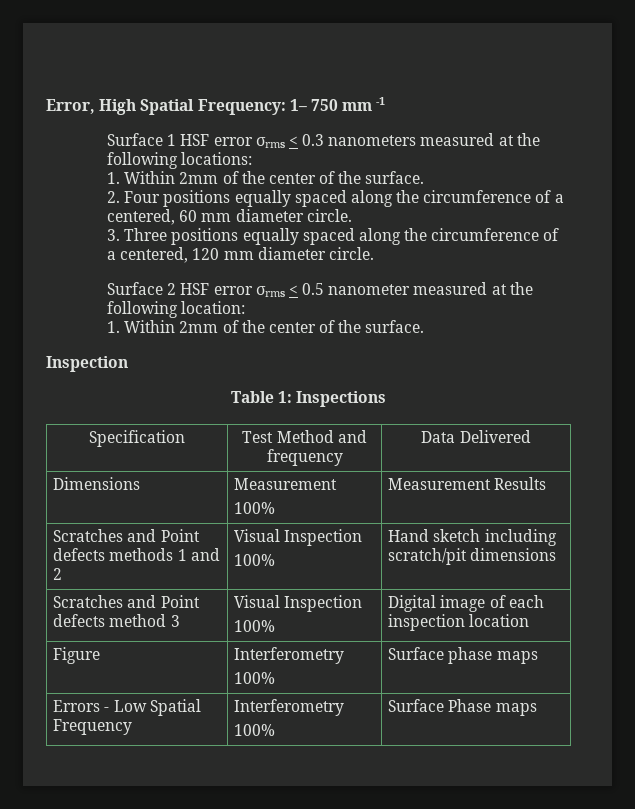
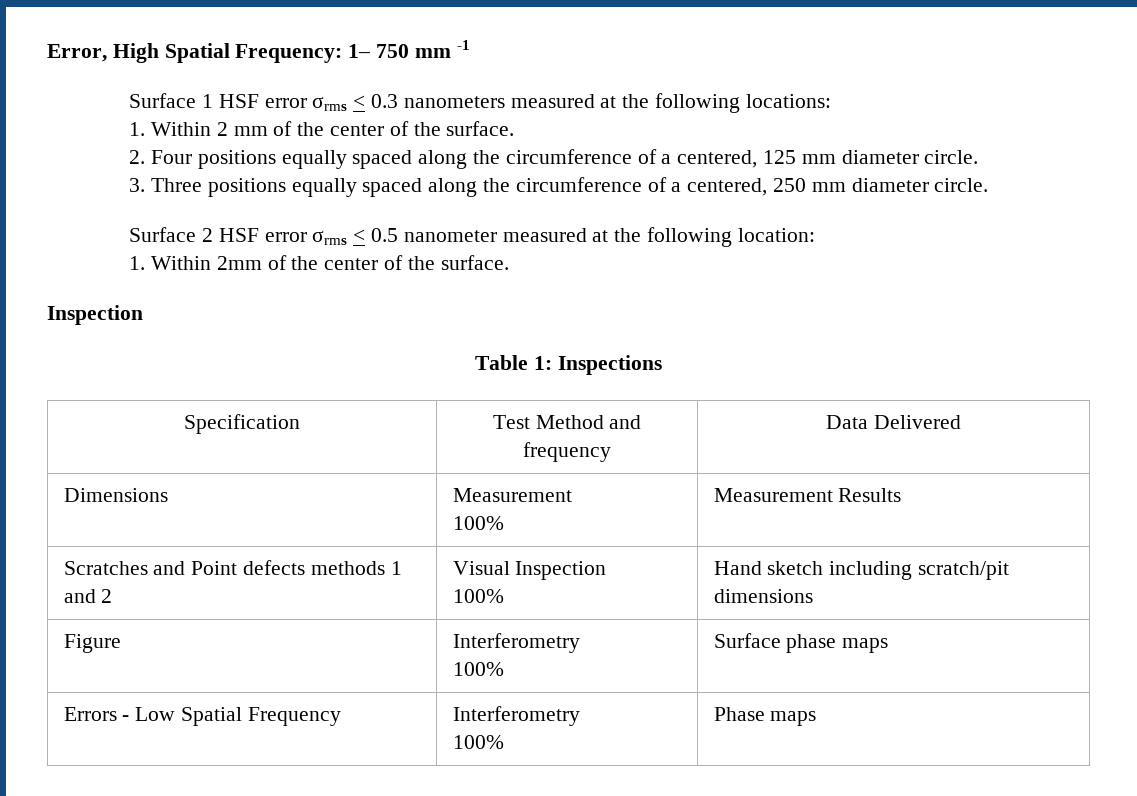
  Surface 1 HSF error σrms < 0.3 nanometers measured at the following locations:
- 1. Within 2mm of the center of the surface.
+ 1. Within 2 mm of the center of the surface.
- 2. Four positions equally spaced along the circumference of a centered, 60 mm diameter circle.
+ 2. Four positions equally spaced along the circumference of a centered, 125 mm diameter circle.
- 3. Three positions equally spaced along the circumference of a centered, 120 mm diameter circle.
+ 3. Three positions equally spaced along the circumference of a centered, 250 mm diameter circle.
- Scratches and Point defects method 3 | Visual Inspection
- 100% | Digital image of each inspection location
  Errors - Low Spatial Frequency | Interferometry
- 100% | Surface Phase maps
+ 100% | Phase maps

